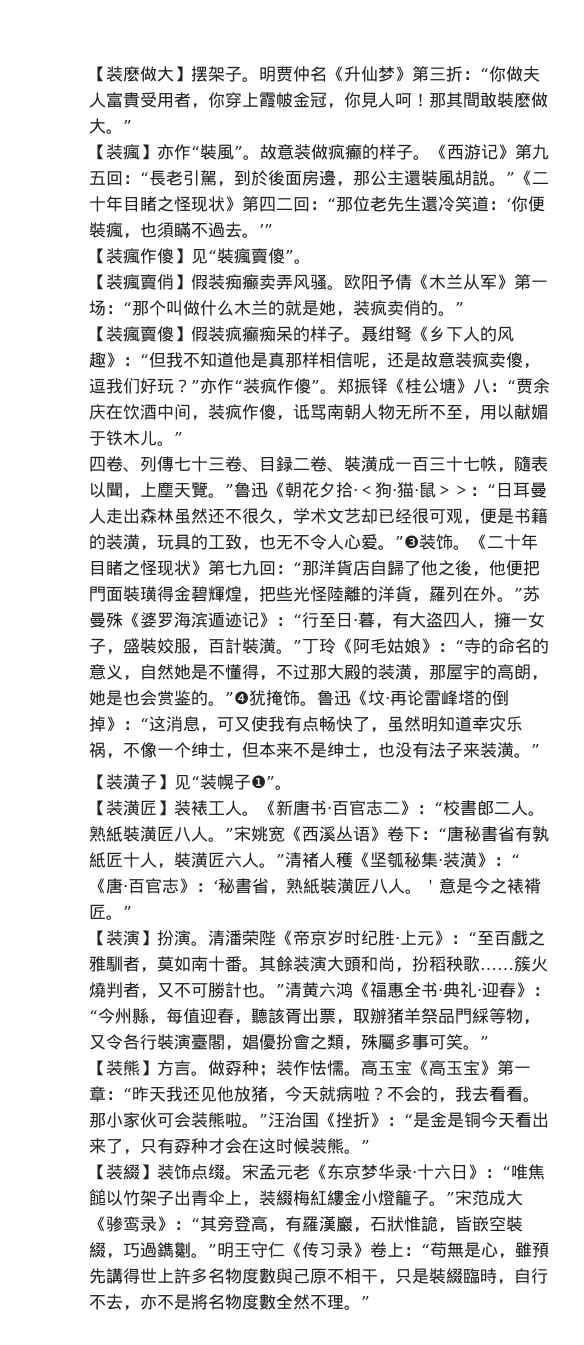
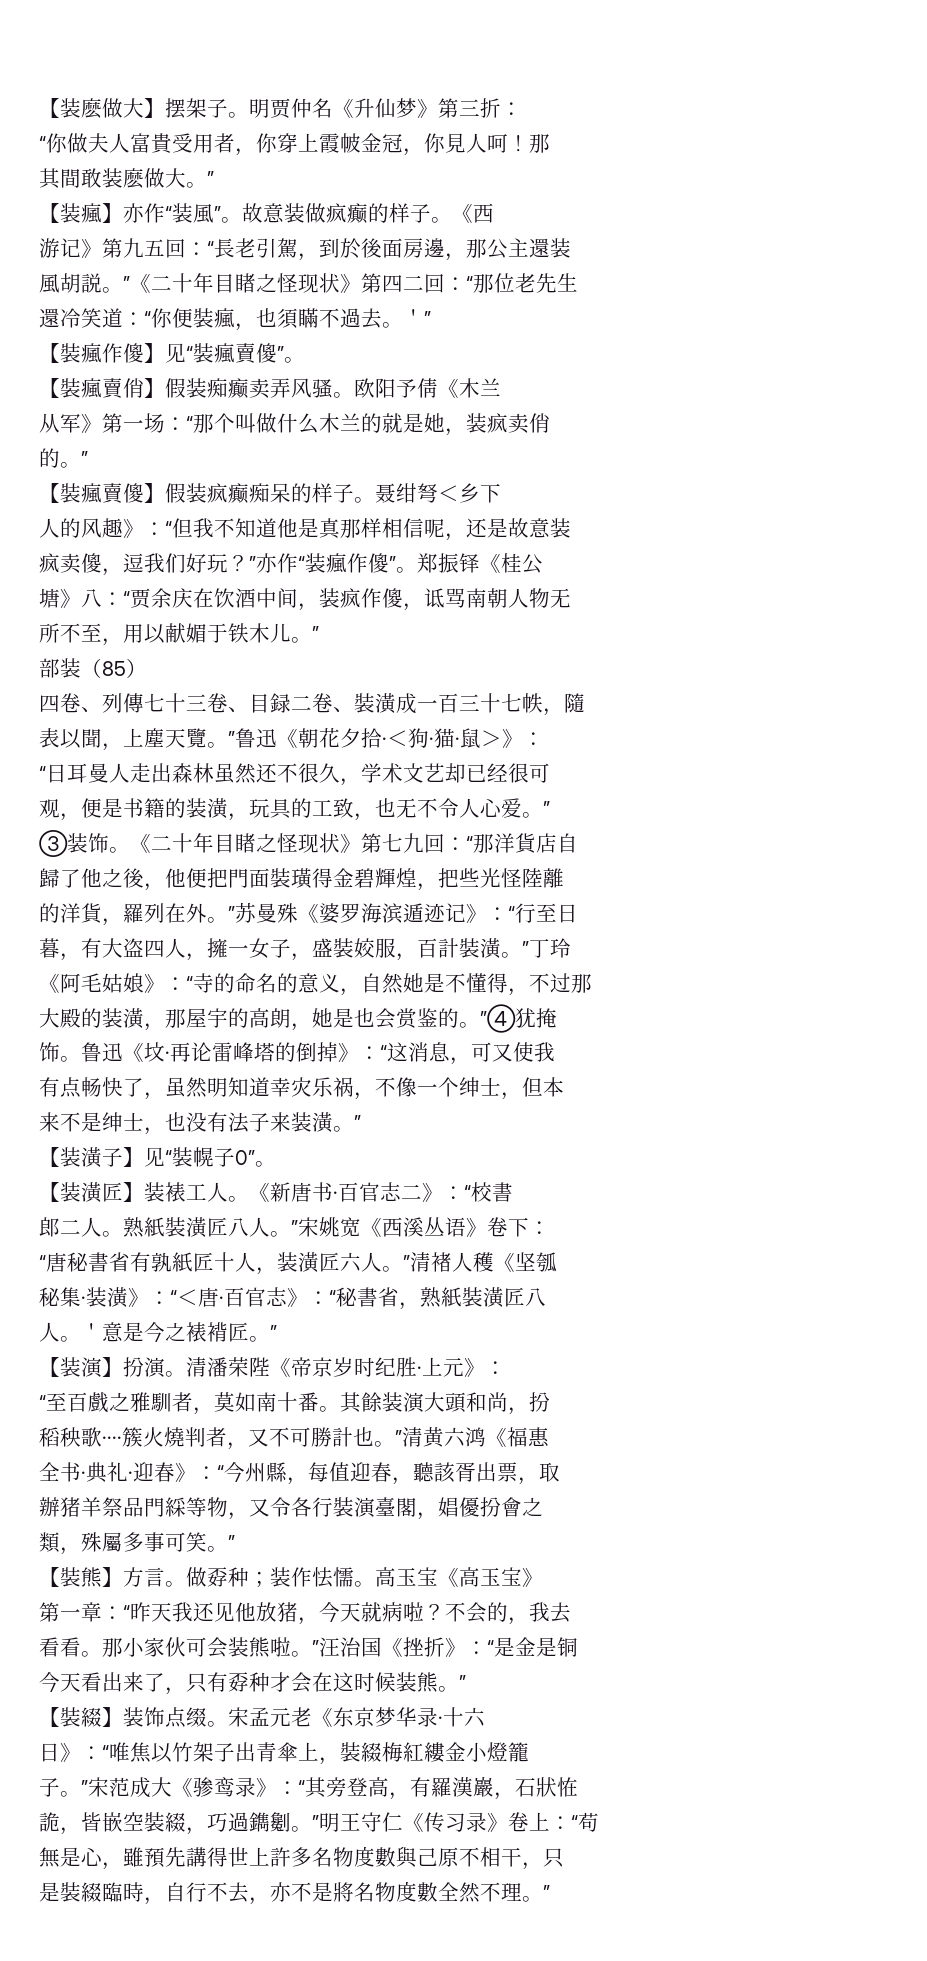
- 明贾仲名《升仙梦》第三折：“你做夫人富貴受用者，你穿上霞帔金冠，你見人呵！那其間敢裝麽做大。”
+ 明贾仲名《升仙梦》第三折：
+ “你做夫人富貴受用者，你穿上霞帔金冠，你見人呵！那
+ 其間敢装麽做大。”
- 【装瘋】亦作“裝風”。
+ 【装瘋】亦作“装風”。
- 故意装做疯癫的样子。《西游记》第九五回：“長老引駕，到於後面房邊，那公主還裝風胡説。”《二十年目睹之怪现状》第四二回：“那位老先生還冷笑道：‘你便裝瘋，也須瞞不過去。’”
- 【装瘋作傻】见“裝瘋賣傻”。
+ 故意装做疯癫的样子。《西
+ 游记》第九五回：“長老引駕，到於後面房邊，那公主還装
+ 風胡説。”《二十年目睹之怪现状》第四二回：“那位老先生
+ 還冷笑道：“你便裝瘋，也須瞞不過去。＇”
+ 【裝瘋作傻】见“裝瘋賣傻”。
- 【装瘋賣俏】假装痴癫卖弄风骚。
+ 【裝瘋賣俏】假装痴癫卖弄风骚。
- 欧阳予倩《木兰从军》第一场：“那个叫做什么木兰的就是她，装疯卖俏的。”
+ 欧阳予倩《木兰
+ 从军》第一场：“那个叫做什么木兰的就是她，装疯卖俏
+ 的。”
- 【装瘋賣傻】假装疯癫痴呆的样子。
+ 【裝瘋賣傻】假装疯癫痴呆的样子。
- 聂绀弩《乡下人的风趣》：“但我不知道他是真那样相信呢，还是故意装疯卖傻，逗我们好玩？”亦作“装疯作傻”。
+ 聂绀弩＜乡下
+ 人的风趣》：“但我不知道他是真那样相信呢，还是故意装
+ 疯卖傻，逗我们好玩？”亦作“装瘋作傻”。
- 郑振铎《桂公塘》八：“贾余庆在饮酒中间，装疯作傻，诋骂南朝人物无所不至，用以献媚于铁木儿。”
+ 郑振铎《桂公
+ 塘》八：“贾余庆在饮酒中间，装疯作傻，诋骂南朝人物无
+ 所不至，用以献媚于铁木儿。”
+ 部装（85）
- 四卷、列傳七十三卷、目録二卷、裝潢成一百三十七帙，隨表以聞，上塵天覽。”鲁迅《朝花夕拾·＜狗·猫·鼠＞＞：“日耳曼人走出森林虽然还不很久，学术文艺却已经很可观，便是书籍的装潢，玩具的工致，也无不令人心爱。”❸装饰。
+ 四卷、列傳七十三卷、目録二卷、裝潢成一百三十七帙，隨
+ 表以聞，上塵天覽。”鲁迅《朝花夕拾·＜狗·猫·鼠＞》：
+ “日耳曼人走出森林虽然还不很久，学术文艺却已经很可
+ 观，便是书籍的装潢，玩具的工致，也无不令人心爱。”
+ ③装饰。
- “那洋貨店自歸了他之後，他便把門面裝璜得金碧輝煌，把些光怪陸離的洋貨，羅列在外。”苏曼殊《婆罗海滨遁迹记》：
+ “那洋貨店自
+ 歸了他之後，他便把門面裝璜得金碧輝煌，把些光怪陸離
+ 的洋貨，羅列在外。”苏曼殊《婆罗海滨遁迹记》：
- “行至日·暮，有大盗四人，擁一女子，盛裝姣服，百計裝潢。”丁玲《阿毛姑娘》：
+ “行至日
+ 暮，有大盗四人，擁一女子，盛裝姣服，百計裝潢。”丁玲
+ 《阿毛姑娘》：
- “寺的命名的意义，自然她是不懂得，不过那大殿的装潢，那屋宇的高朗，她是也会赏鉴的。”❹犹掩饰。
+ “寺的命名的意义，自然她是不懂得，不过那
+ 大殿的装潢，那屋宇的高朗，她是也会赏鉴的。”④犹掩
+ 饰。
- 鲁迅《坟·再论雷峰塔的倒掉》：“这消息，可又使我有点畅快了，虽然明知道幸灾乐祸，不像一个绅士，但本来不是绅士，也没有法子来装潢。”
+ 鲁迅《坟·再论雷峰塔的倒掉》：“这消息，可又使我
+ 有点畅快了，虽然明知道幸灾乐祸，不像一个绅士，但本
+ 来不是绅士，也没有法子来装潢。”
- 【装潢子】见“装幌子❶”。
+ 【装潢子】见“裝幌子0”。
- 《新唐书·百官志二》：“校書郎二人。
+ 《新唐书·百官志二》：“校書
+ 郎二人。
- 熟紙裝潢匠八人。”宋姚宽《西溪丛语》卷下：“唐秘書省有孰紙匠十人，裝潢匠六人。”清褚人穫《坚瓠秘集·装潢》：“《唐·百官志》：‘秘書省，熟紙裝潢匠八人。
+ 熟紙裝潢匠八人。”宋姚宽《西溪丛语》卷下：
+ “唐秘書省有孰紙匠十人，装潢匠六人。”清褚人穫《坚瓠
+ 秘集·装潢》：“＜唐·百官志》：“秘書省，熟紙裝潢匠八
+ 人。
- 清潘荣陛《帝京岁时纪胜·上元》：“至百戲之雅馴者，莫如南十番。
+ 清潘荣陛《帝京岁时纪胜·上元》：
+ “至百戲之雅馴者，莫如南十番。
- 其餘装演大頭和尚，扮稻秧歌……簇火燒判者，又不可勝計也。”清黄六鸿《福惠全书·典礼·迎春》：“今州縣，每值迎春，聽該胥出票，取辦猪羊祭品門綵等物，又令各行裝演臺閣，娼優扮會之類，殊屬多事可笑。”
+ 其餘装演大頭和尚，扮
+ 稻秧歌····簇火燒判者，又不可勝計也。”清黄六鸿《福惠
+ 全书·典礼·迎春》：“今州縣，每值迎春，聽該胥出票，取
+ 辦猪羊祭品門綵等物，又令各行裝演臺閣，娼優扮會之
+ 類，殊屬多事可笑。”
- 【装熊】方言。
+ 【裝熊】方言。
- 高玉宝《高玉宝》第一章：“昨天我还见他放猪，今天就病啦？
+ 高玉宝《高玉宝》
+ 第一章：“昨天我还见他放猪，今天就病啦？
- 不会的，我去看看。
+ 不会的，我去
+ 看看。
- 那小家伙可会装熊啦。”汪治国《挫折》：“是金是铜今天看出来了，只有孬种才会在这时候装熊。”
+ 那小家伙可会装熊啦。”汪治国《挫折》：“是金是铜
+ 今天看出来了，只有孬种才会在这时候装熊。”
- 【装綴】装饰点缀。
+ 【裝綴】装饰点缀。
- 宋孟元老《东京梦华录·十六日》：
+ 宋孟元老《东京梦华录·十六
+ 日》：
- “唯焦䭔以竹架子出青伞上，装綴梅紅縷金小燈籠子。”宋范成大《骖鸾录》：
+ “唯焦以竹架子出青傘上，裝綴梅紅縷金小燈籠
+ 子。”宋范成大《骖鸾录》：
- “其旁登高，有羅漢巖，石狀惟詭，皆嵌空裝綴，巧過鐫劖。”明王守仁《传习录》卷上：
+ “其旁登高，有羅漢巖，石狀恠
+ 詭，皆嵌空裝綴，巧過鐫劖。”明王守仁《传习录》卷上：
- “苟無是心，雖預先講得世上許多名物度數與己原不相干，只是裝綴臨時，自行不去，亦不是將名物度數全然不理。”
+ “苟
+ 無是心，雖預先講得世上許多名物度數與己原不相干，只
+ 是裝綴臨時，自行不去，亦不是將名物度數全然不理。”

